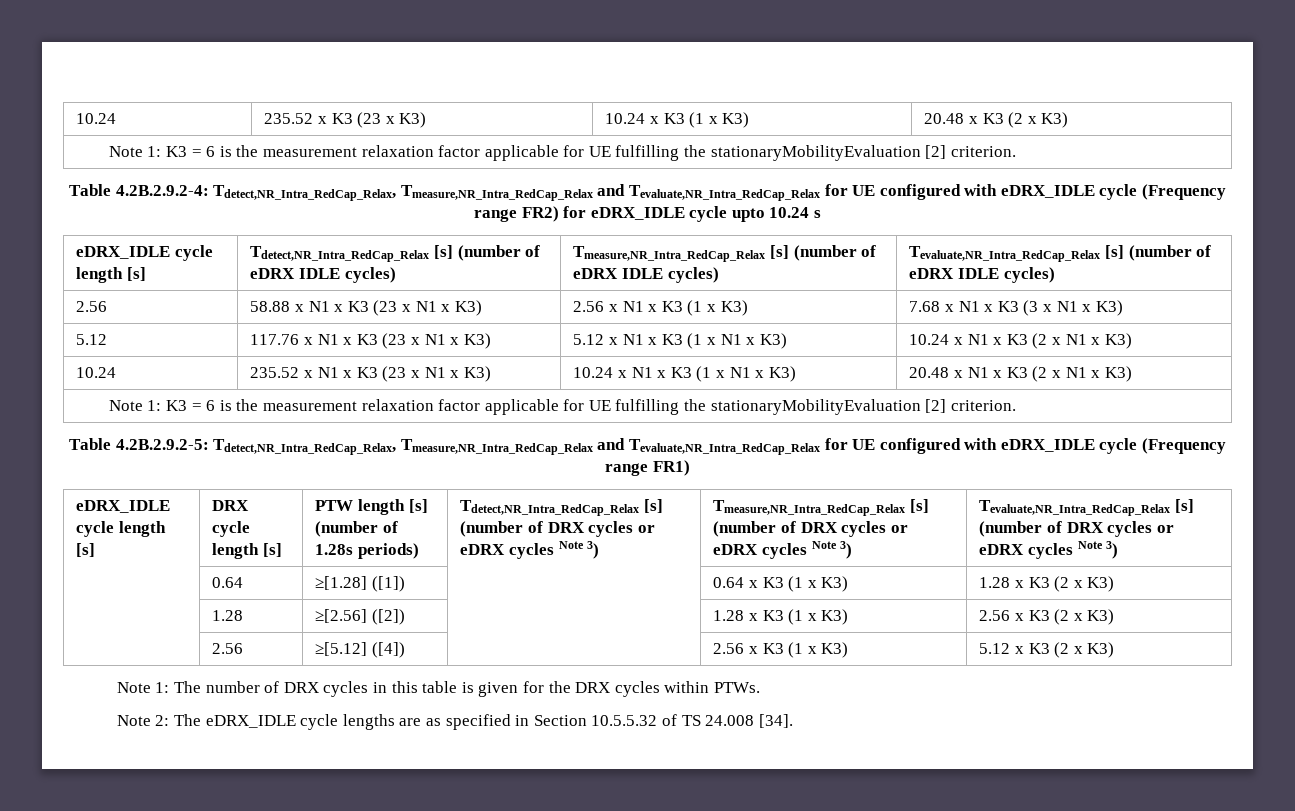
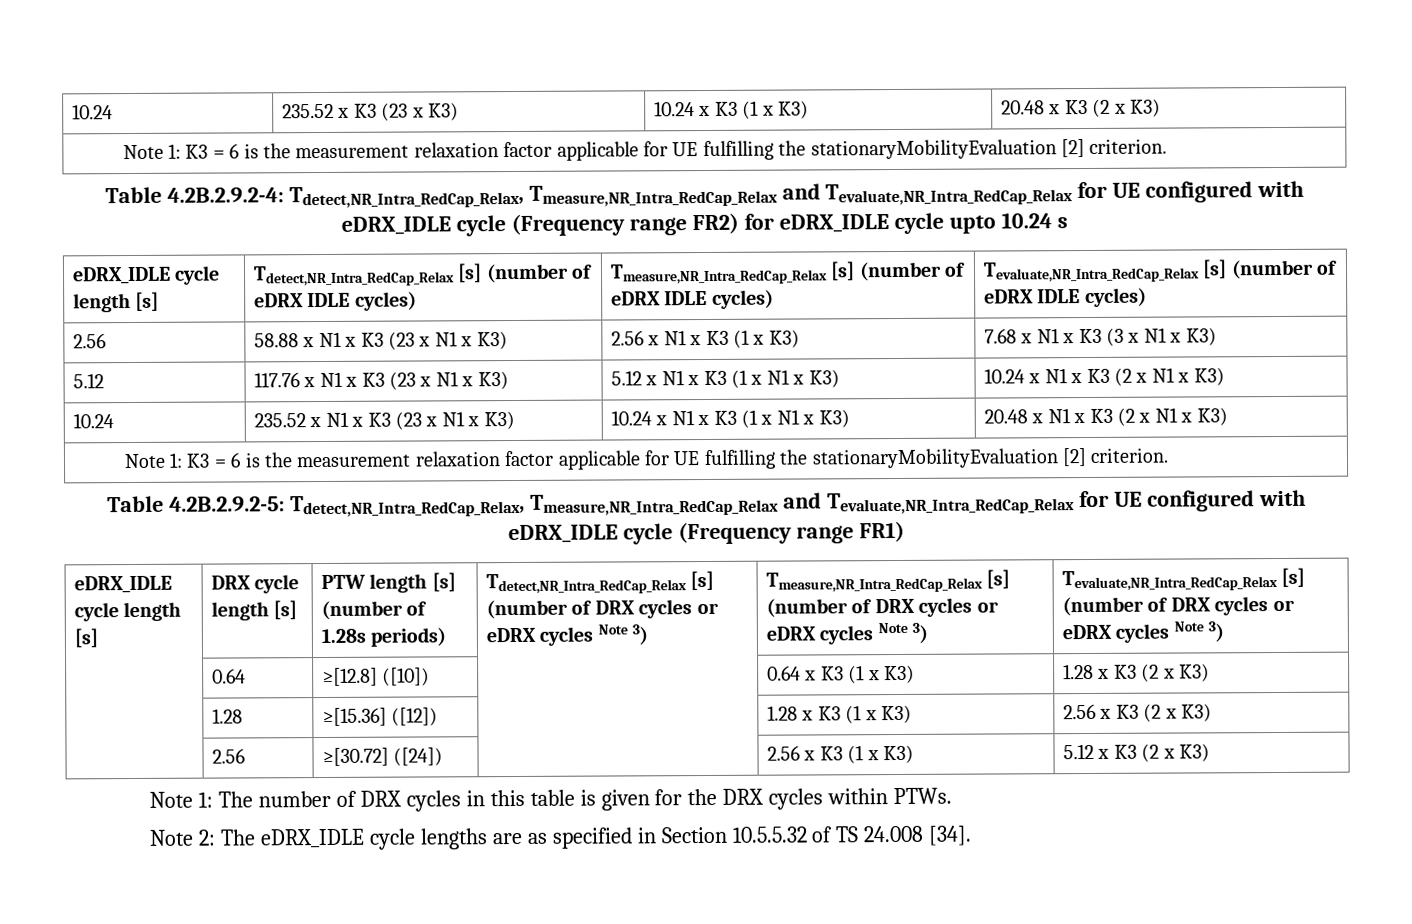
- | 0.64 | ≥[1.28] ([1]) | | 0.64 x K3 (1 x K3) | 1.28 x K3 (2 x K3)
+ | 0.64 | ≥[12.8] ([10]) | | 0.64 x K3 (1 x K3) | 1.28 x K3 (2 x K3)
- | 1.28 | ≥[2.56] ([2]) | | 1.28 x K3 (1 x K3) | 2.56 x K3 (2 x K3)
+ | 1.28 | ≥[15.36] ([12]) | | 1.28 x K3 (1 x K3) | 2.56 x K3 (2 x K3)
- | 2.56 | ≥[5.12] ([4]) | | 2.56 x K3 (1 x K3) | 5.12 x K3 (2 x K3)
+ | 2.56 | ≥[30.72] ([24]) | | 2.56 x K3 (1 x K3) | 5.12 x K3 (2 x K3)

